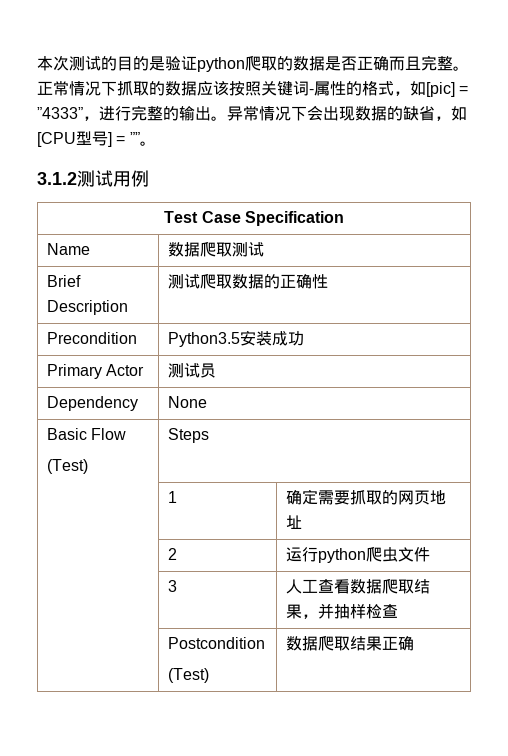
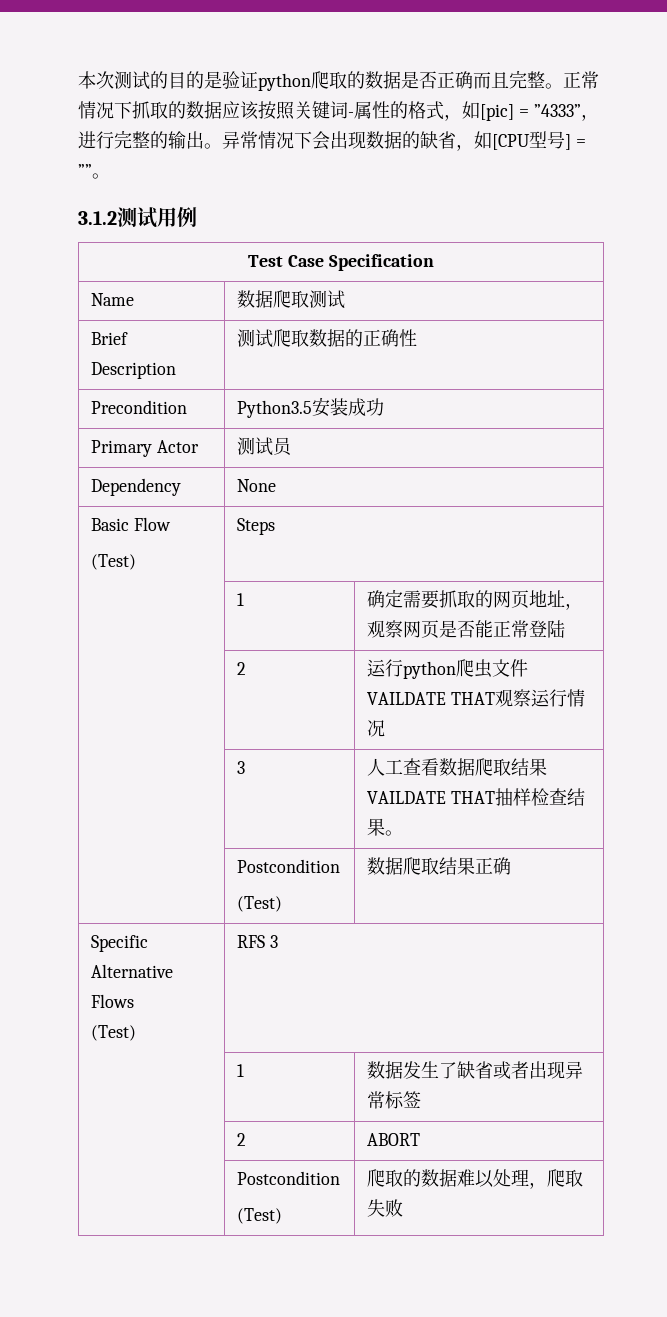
- | 1 | 确定需要抓取的网页地址
+ | 1 | 确定需要抓取的网页地址，观察网页是否能正常登陆
- | 2 | 运行python爬虫文件
+ | 2 | 运行python爬虫文件VAILDATE THAT观察运行情况
- | 3 | 人工查看数据爬取结果，并抽样检查
+ | 3 | 人工查看数据爬取结果VAILDATE THAT抽样检查结果。
+ Specific Alternative Flows
+ (Test) | RFS 3
+ | 1 | 数据发生了缺省或者出现异常标签
+ | 2 | ABORT
+ | Postcondition
+ (Test) | 爬取的数据难以处理，爬取失败

